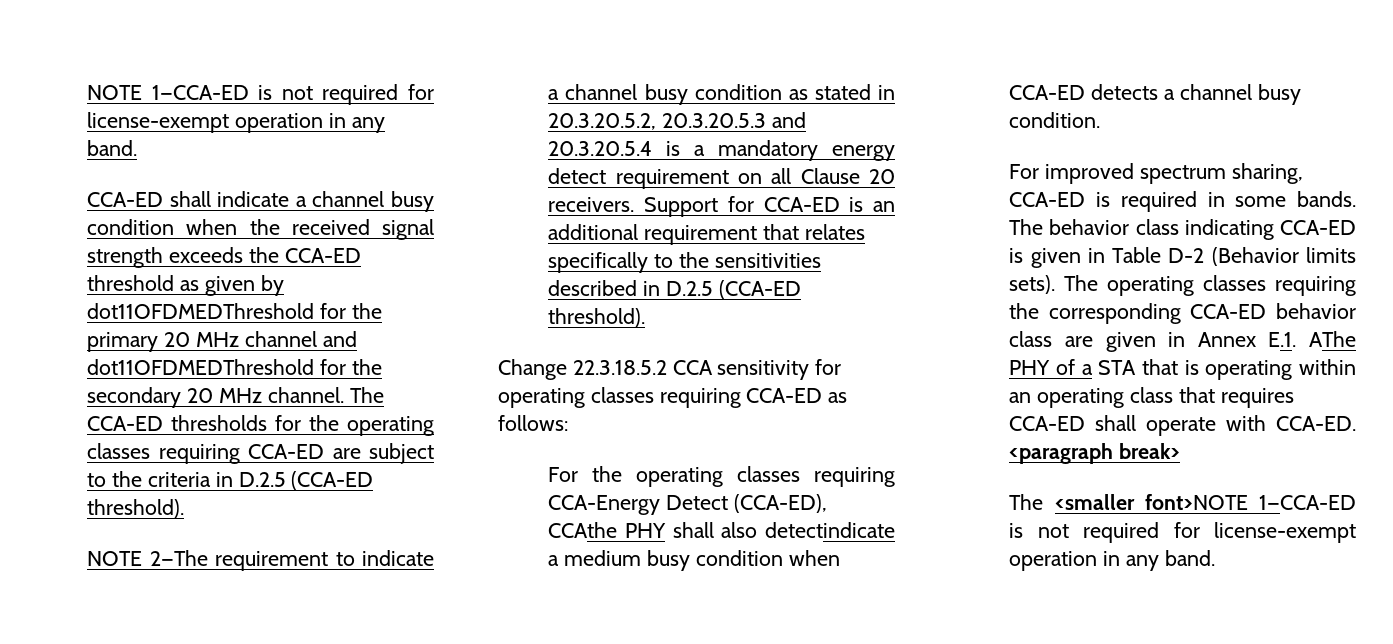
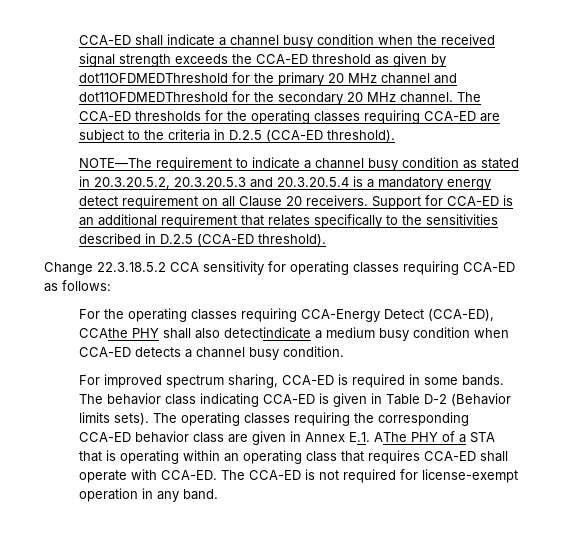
- NOTE 1—CCA-ED is not required for license-exempt operation in any band.
- NOTE 2—The requirement to indicate a channel busy condition as stated in 20.3.20.5.2, 20.3.20.5.3 and 20.3.20.5.4 is a mandatory energy detect requirement on all Clause 20 receivers.
+ NOTE—The requirement to indicate a channel busy condition as stated in 20.3.20.5.2, 20.3.20.5.3 and 20.3.20.5.4 is a mandatory energy detect requirement on all Clause 20 receivers.
- <paragraph break>
- The <smaller font>NOTE 1—CCA-ED is not required for license-exempt operation in any band.
+ The CCA-ED is not required for license-exempt operation in any band.

